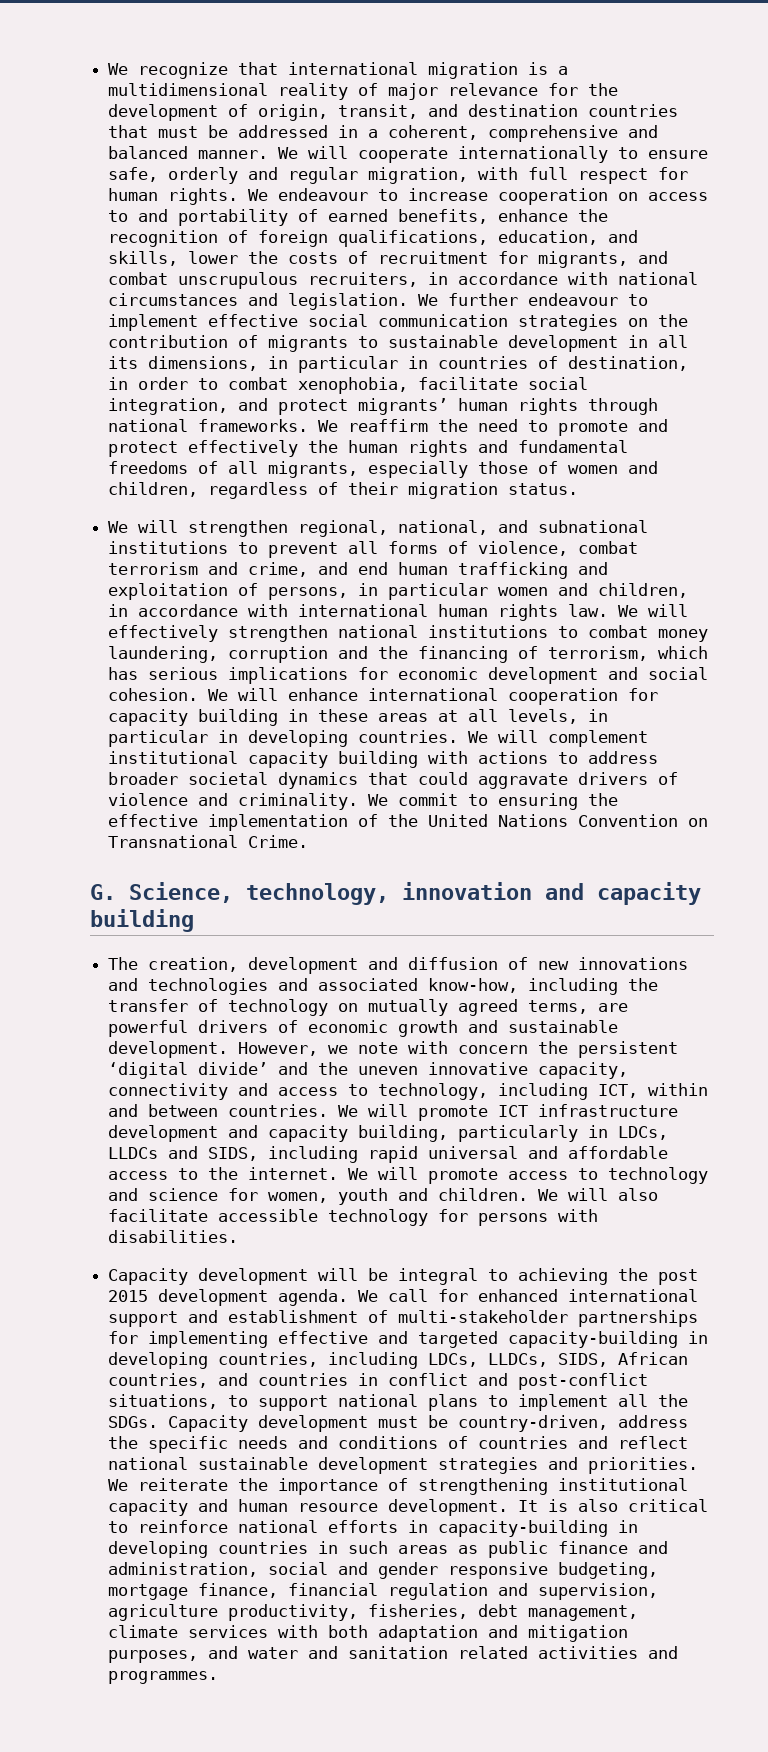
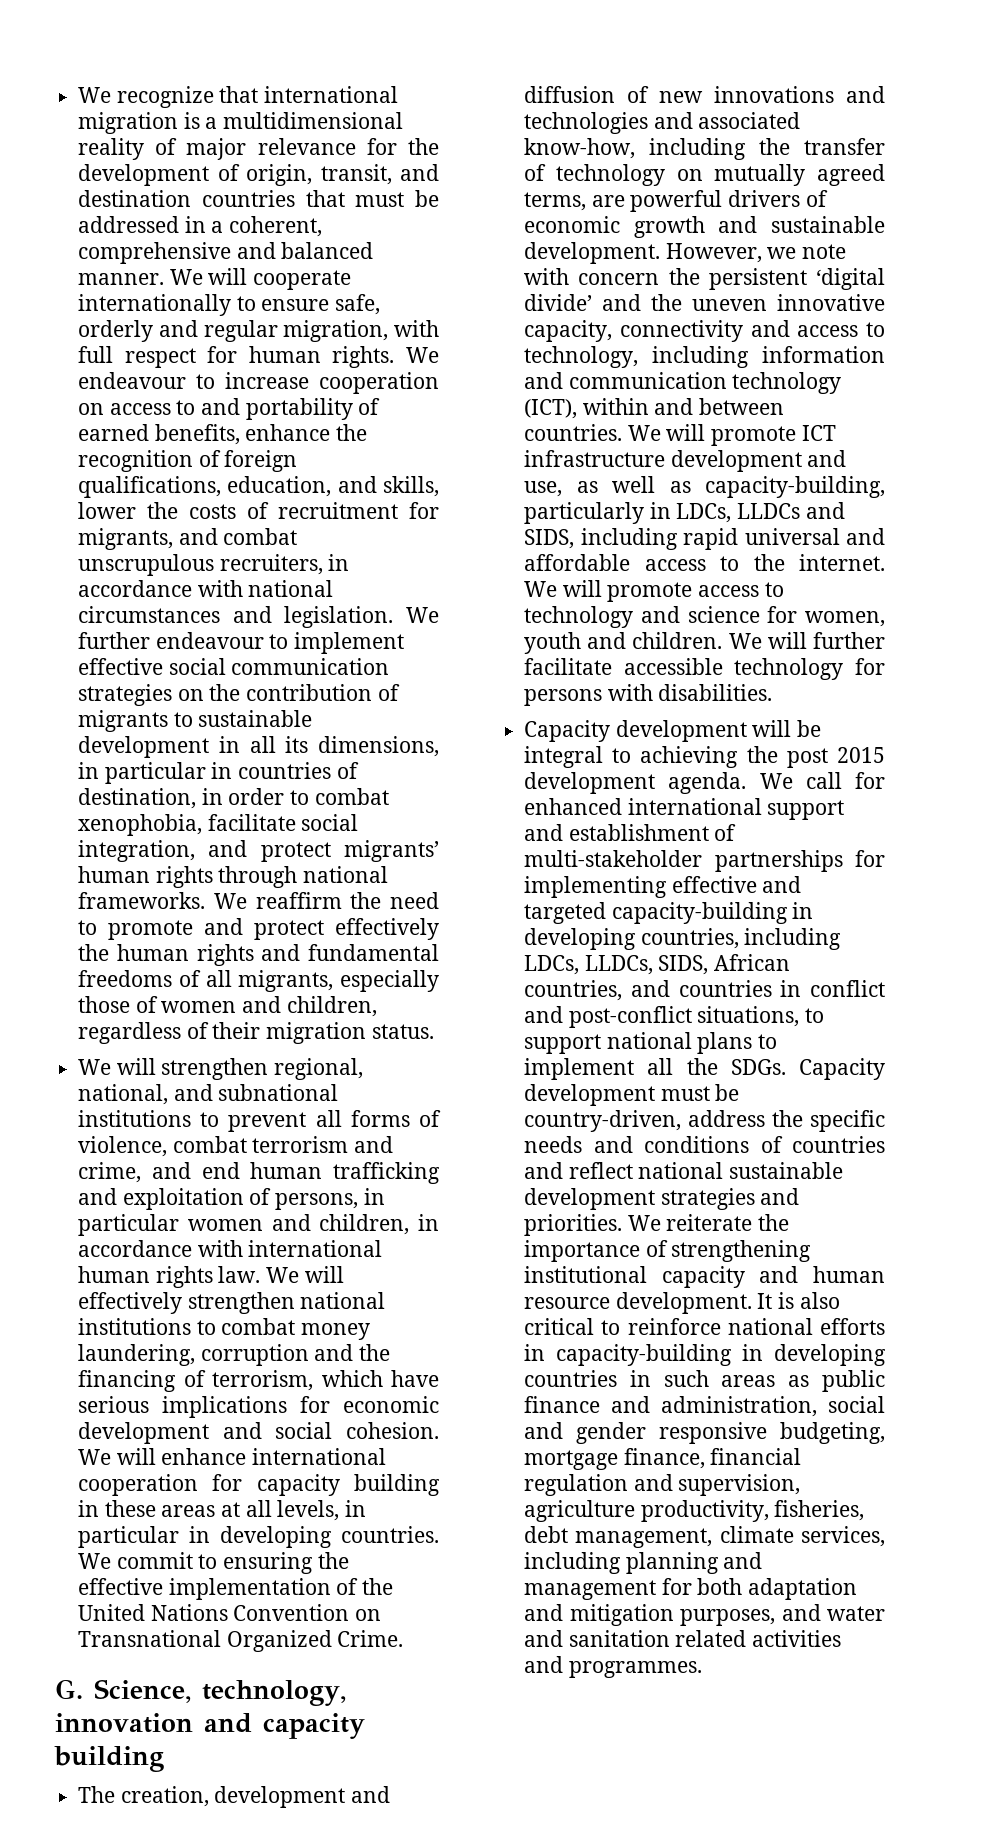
- We will effectively strengthen national institutions to combat money laundering, corruption and the financing of terrorism, which has serious implications for economic development and social cohesion.
+ We will effectively strengthen national institutions to combat money laundering, corruption and the financing of terrorism, which have serious implications for economic development and social cohesion.
- We will complement institutional capacity building with actions to address broader societal dynamics that could aggravate drivers of violence and criminality. We commit to ensuring the effective implementation of the United Nations Convention on Transnational Crime.
+ We commit to ensuring the effective implementation of the United Nations Convention on Transnational Organized Crime.
- However, we note with concern the persistent ‘digital divide’ and the uneven innovative capacity, connectivity and access to technology, including ICT, within and between countries.
+ However, we note with concern the persistent ‘digital divide’ and the uneven innovative capacity, connectivity and access to technology, including information and communication technology (ICT), within and between countries.
- We will promote ICT infrastructure development and capacity building, particularly in LDCs, LLDCs and SIDS, including rapid universal and affordable access to the internet.
+ We will promote ICT infrastructure development and use, as well as capacity-building, particularly in LDCs, LLDCs and SIDS, including rapid universal and affordable access to the internet.
- We will also facilitate accessible technology for persons with disabilities.
+ We will further facilitate accessible technology for persons with disabilities.
- It is also critical to reinforce national efforts in capacity-building in developing countries in such areas as public finance and administration, social and gender responsive budgeting, mortgage finance, financial regulation and supervision, agriculture productivity, fisheries, debt management, climate services with both adaptation and mitigation purposes, and water and sanitation related activities and programmes.
+ It is also critical to reinforce national efforts in capacity-building in developing countries in such areas as public finance and administration, social and gender responsive budgeting, mortgage finance, financial regulation and supervision, agriculture productivity, fisheries, debt management, climate services, including planning and management for both adaptation and mitigation purposes, and water and sanitation related activities and programmes.

